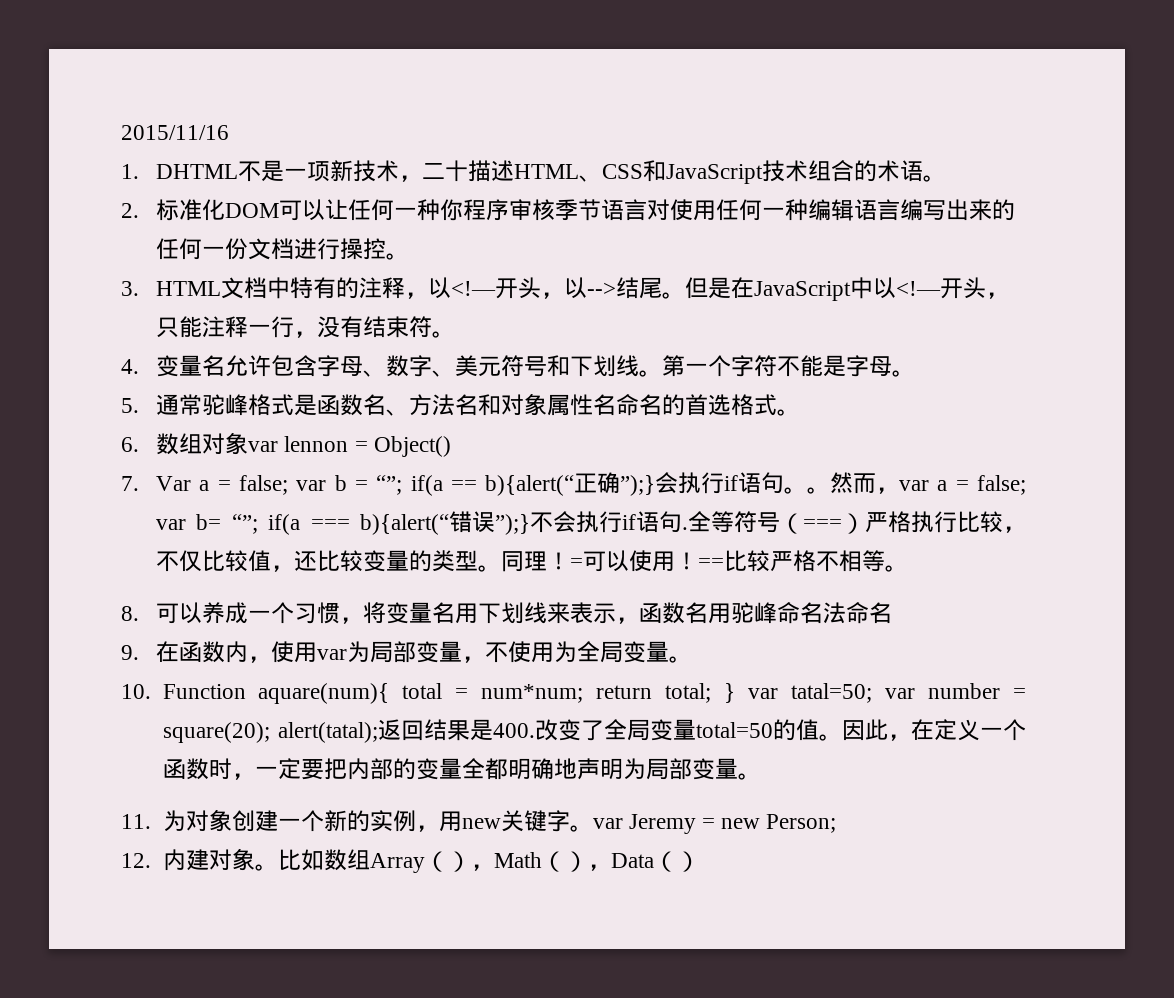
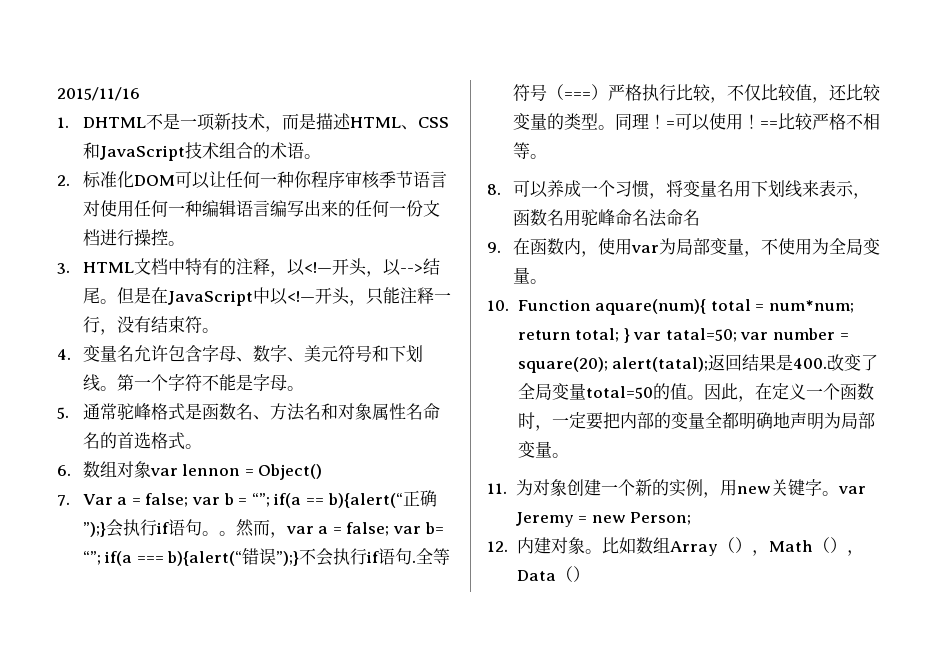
- 1. DHTML不是一项新技术，二十描述HTML、CSS和JavaScript技术组合的术语。
+ 1. DHTML不是一项新技术，而是描述HTML、CSS和JavaScript技术组合的术语。

